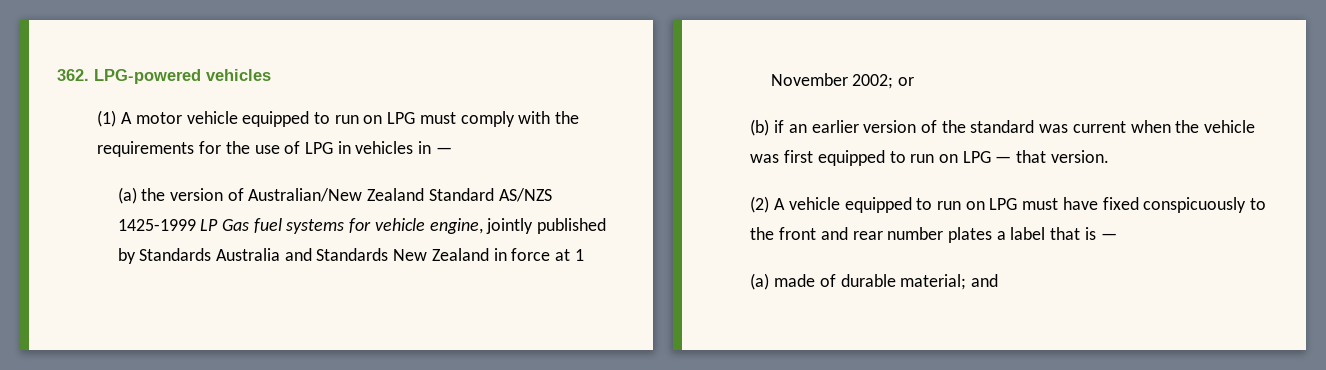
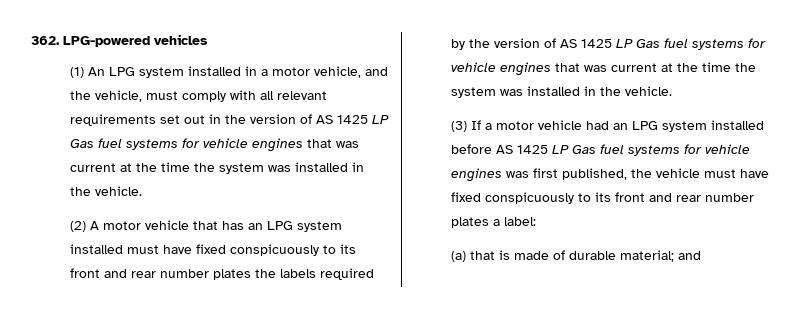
- (1) A motor vehicle equipped to run on LPG must comply with the requirements for the use of LPG in vehicles in —
- (a) the version of Australian/New Zealand Standard AS/NZS 1425-1999 LP Gas fuel systems for vehicle engine, jointly published by Standards Australia and Standards New Zealand in force at 1 November 2002; or
- (b) if an earlier version of the standard was current when the vehicle was first equipped to run on LPG — that version.
- (2) A vehicle equipped to run on LPG must have fixed conspicuously to the front and rear number plates a label that is —
- (a) made of durable material; and
+ (1) An LPG system installed in a motor vehicle, and the vehicle, must comply with all relevant requirements set out in the version of AS 1425 LP Gas fuel systems for vehicle engines that was current at the time the system was installed in the vehicle.
+ (2) A motor vehicle that has an LPG system installed must have fixed conspicuously to its front and rear number plates the labels required by the version of AS 1425 LP Gas fuel systems for vehicle engines that was current at the time the system was installed in the vehicle.
+ (3) If a motor vehicle had an LPG system installed before AS 1425 LP Gas fuel systems for vehicle engines was first published, the vehicle must have fixed conspicuously to its front and rear number plates a label:
+ (a) that is made of durable material; and

